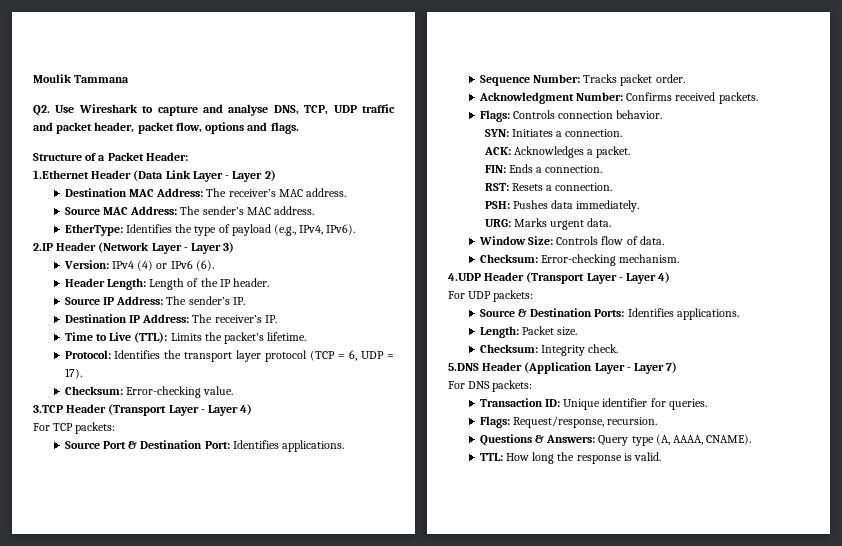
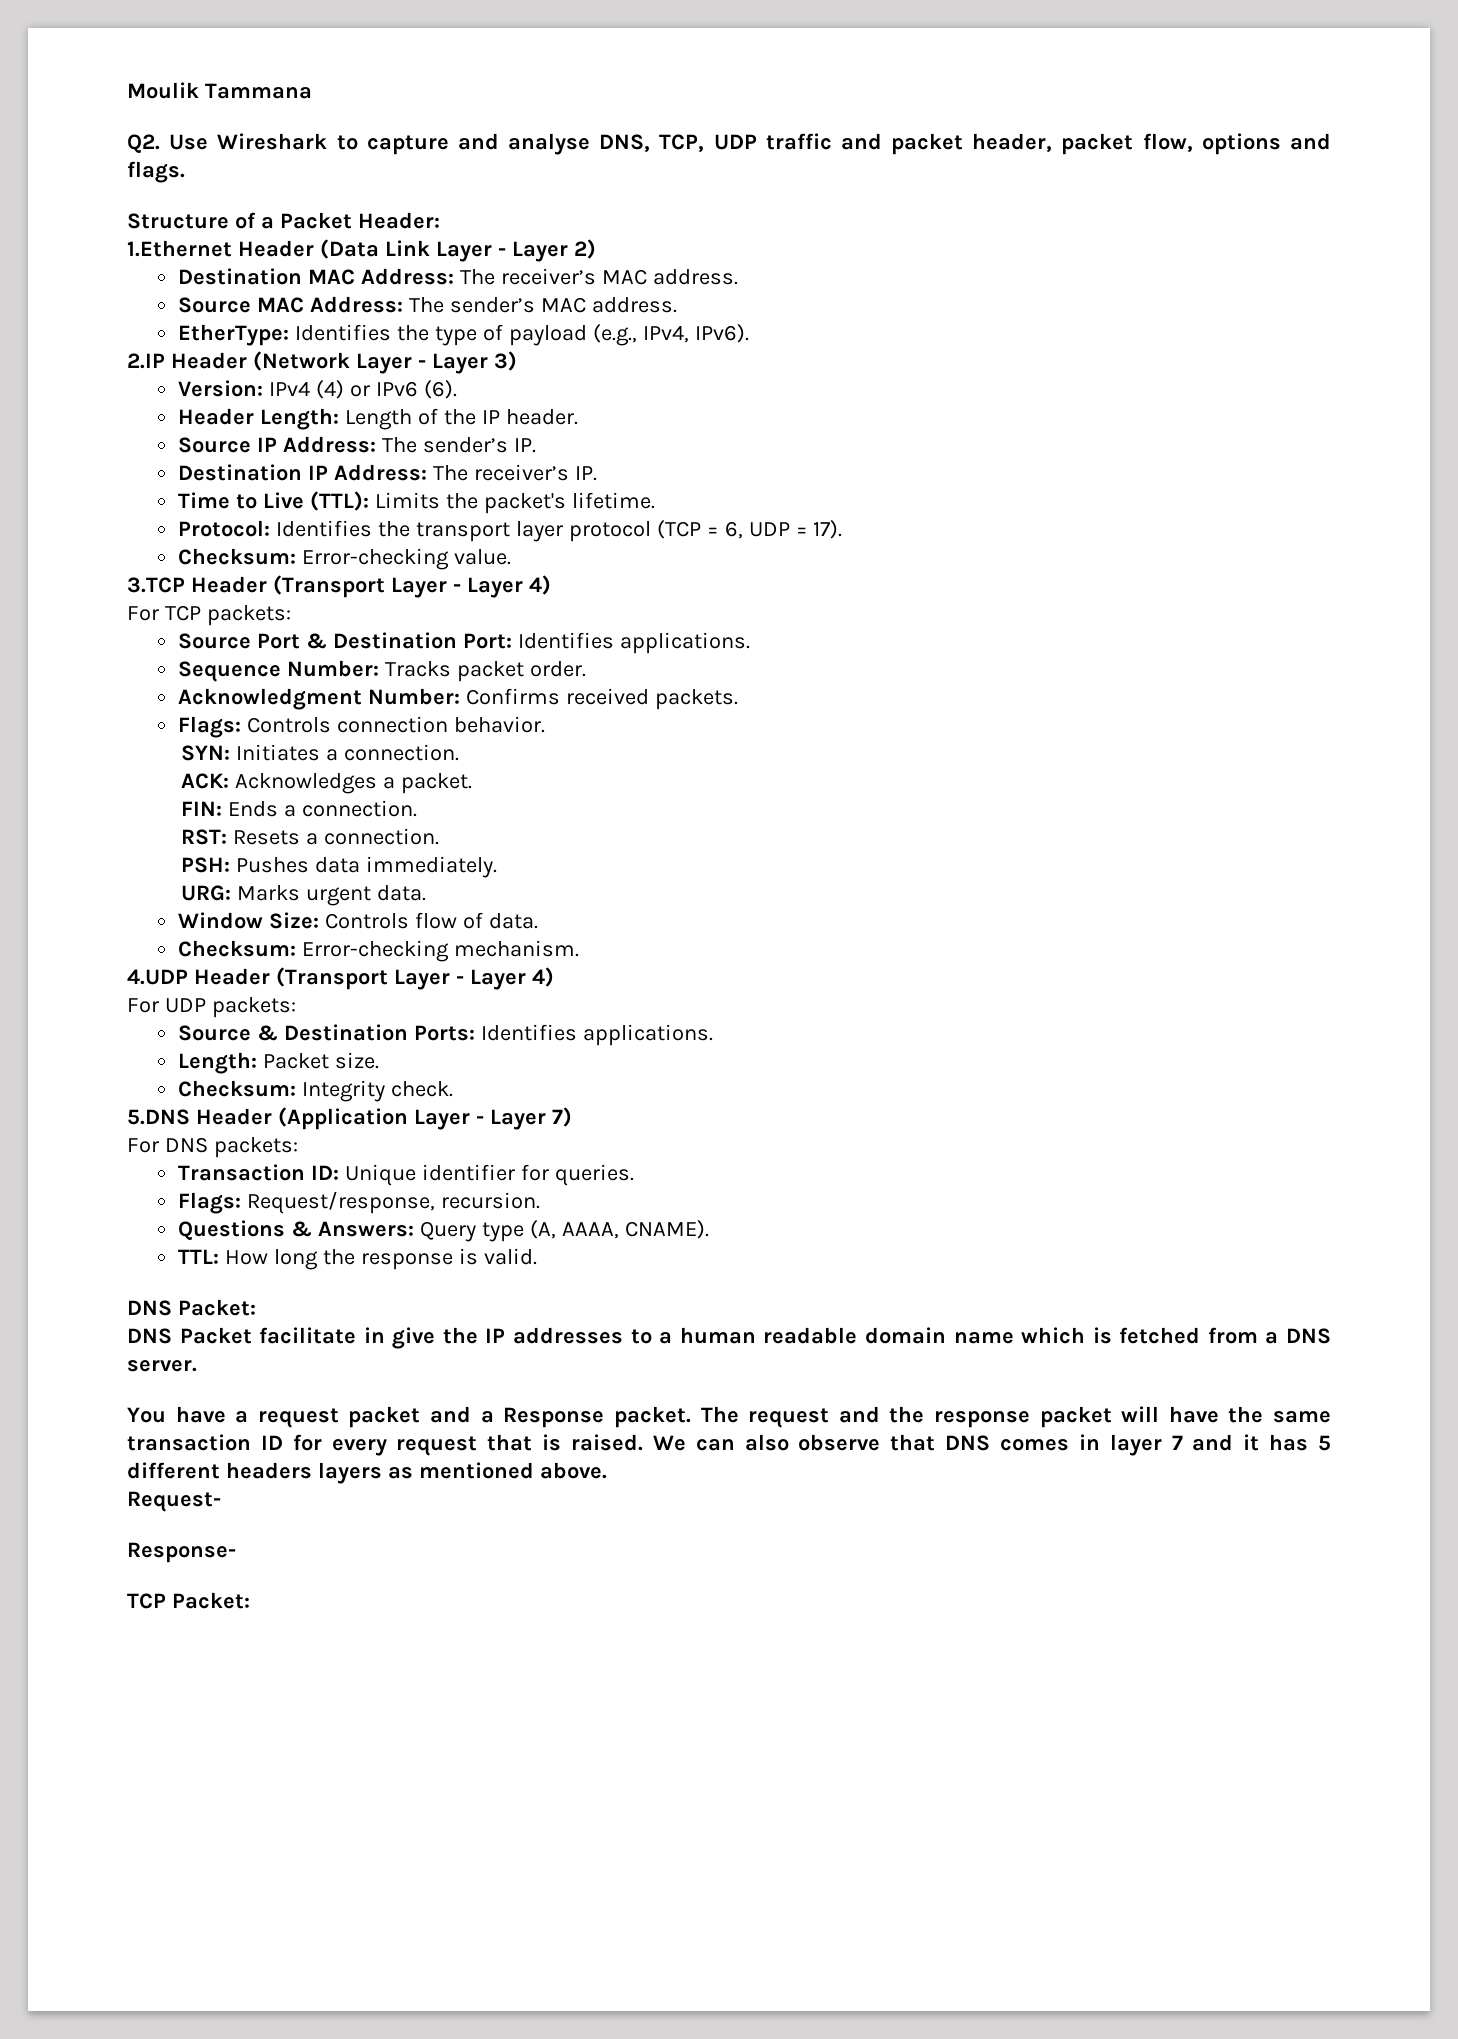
+ DNS Packet:
+ DNS Packet facilitate in give the IP addresses to a human readable domain name which is fetched from a DNS server.
+ You have a request packet and a Response packet. The request and the response packet will have the same transaction ID for every request that is raised. We can also observe that DNS comes in layer 7 and it has 5 different headers layers as mentioned above.
+ Request-
+ Response-
+ TCP Packet:

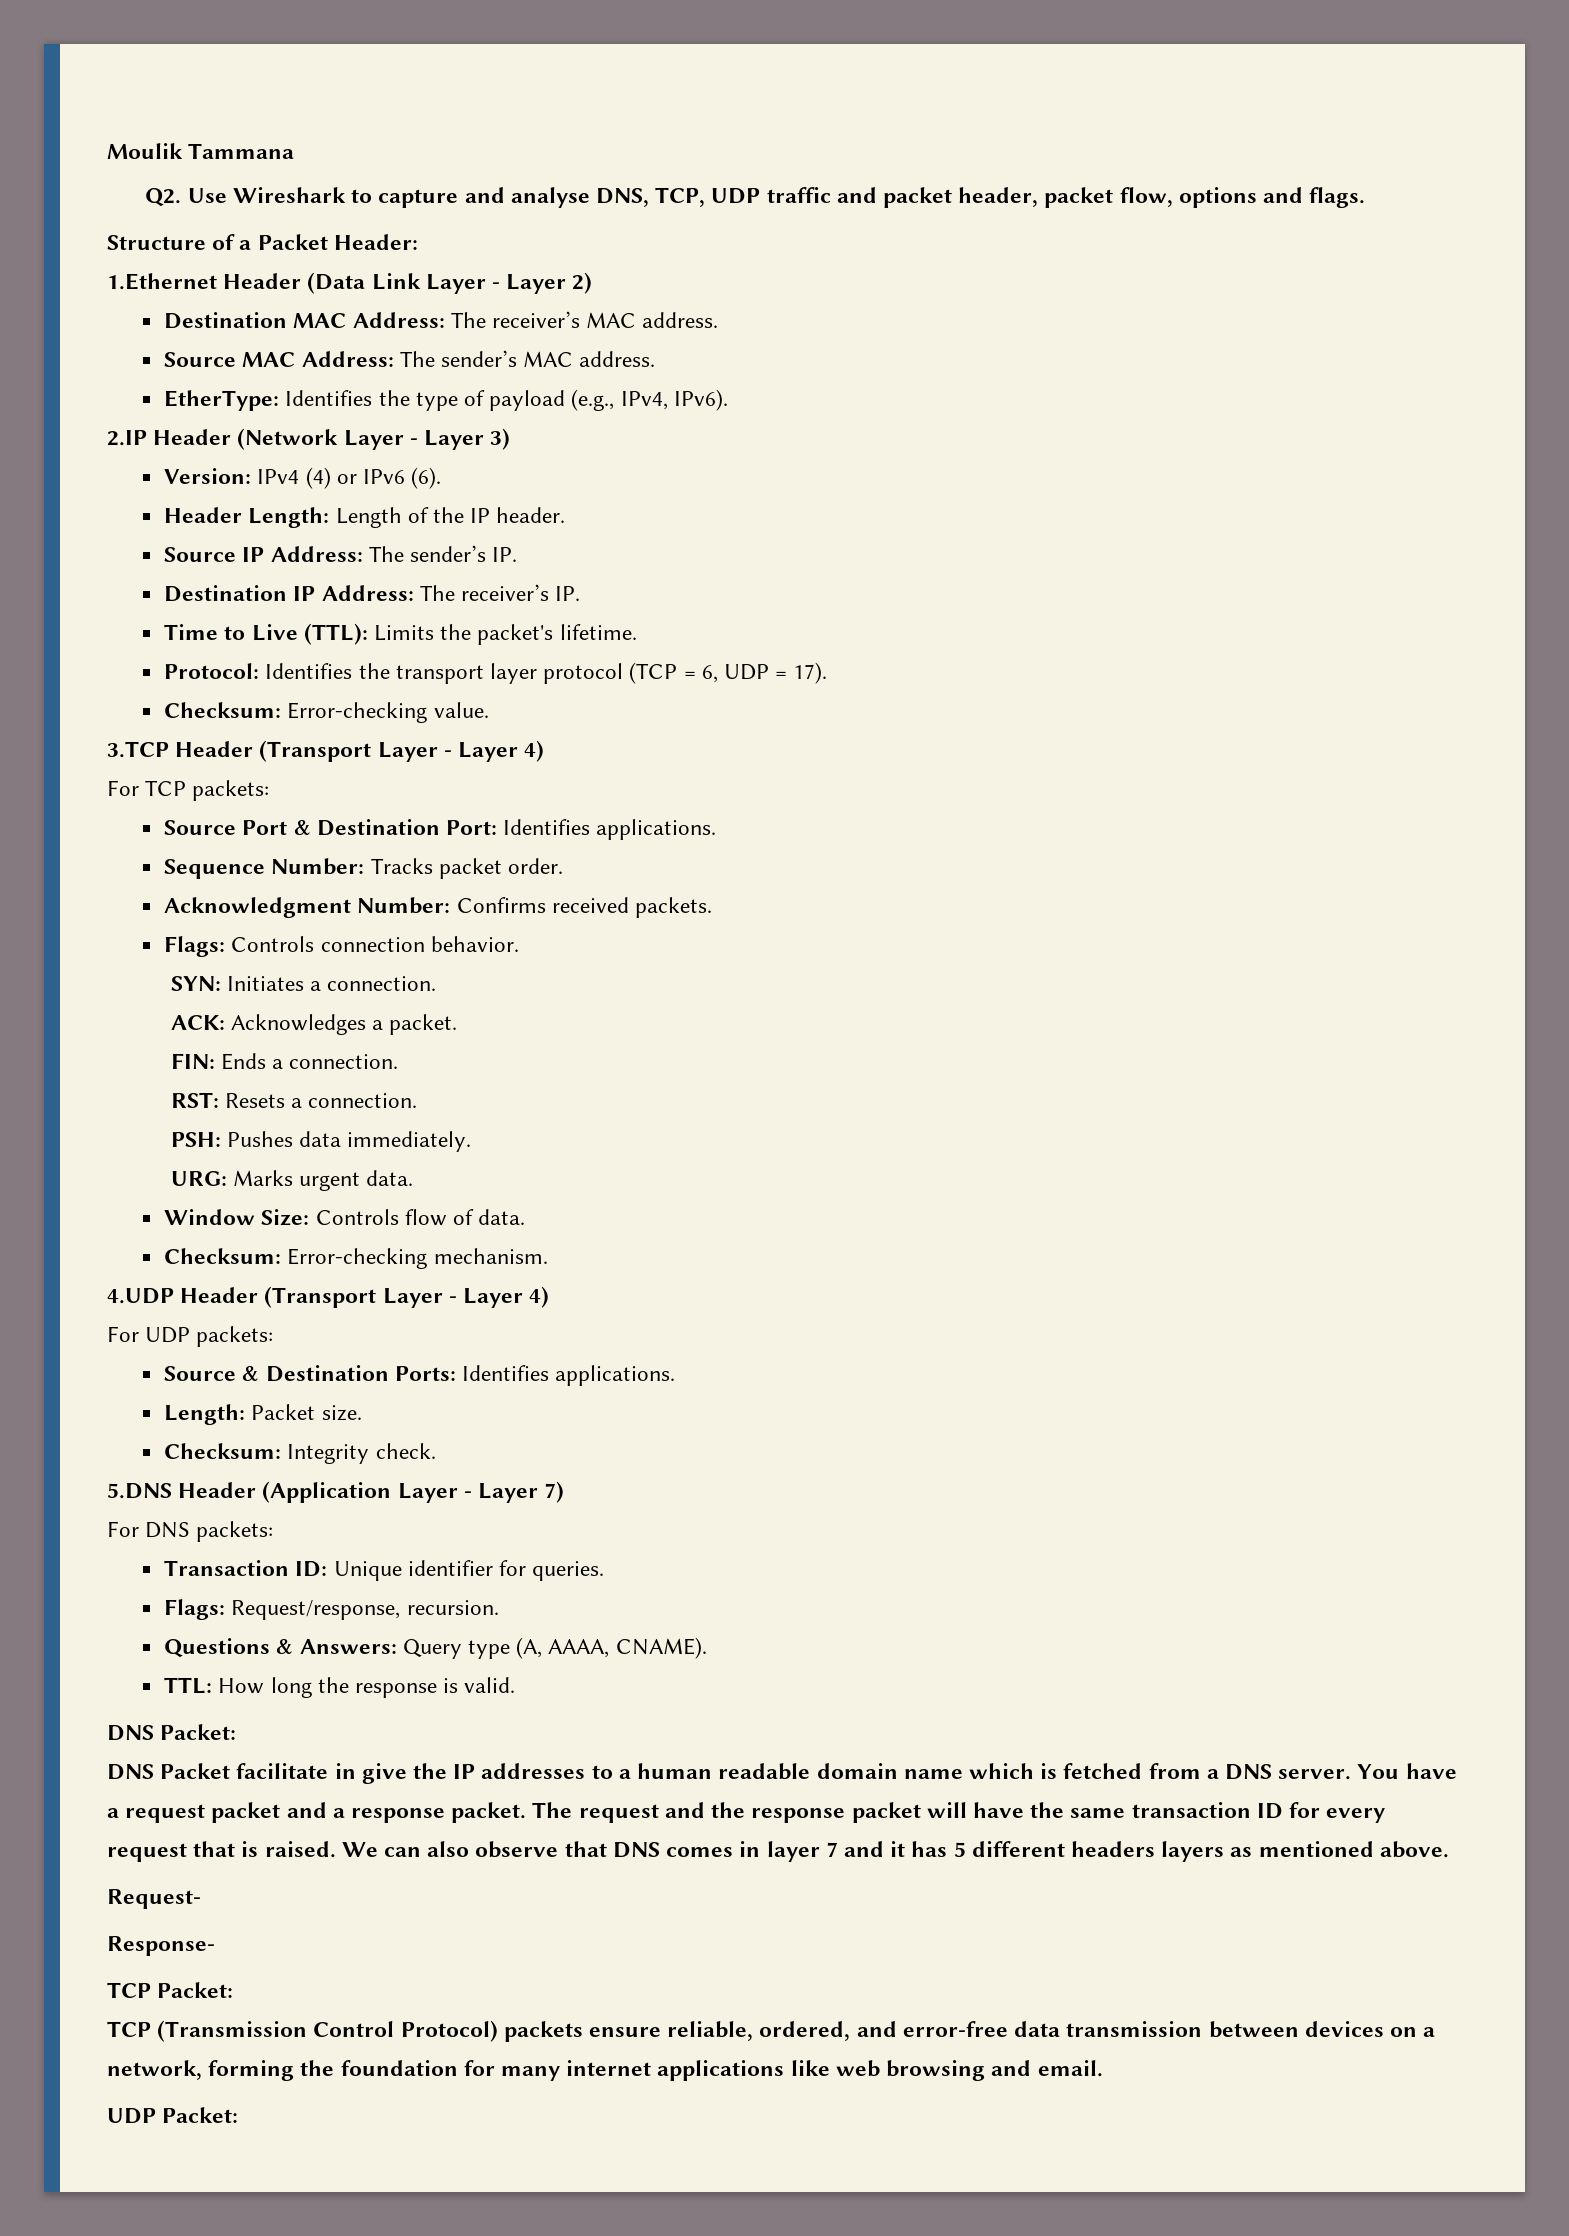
- DNS Packet facilitate in give the IP addresses to a human readable domain name which is fetched from a DNS server.
- You have a request packet and a Response packet.
+ DNS Packet facilitate in give the IP addresses to a human readable domain name which is fetched from a DNS server. You have a request packet and a response packet.
+ TCP (Transmission Control Protocol) packets ensure reliable, ordered, and error-free data transmission between devices on a network, forming the foundation for many internet applications like web browsing and email.
+ UDP Packet:

